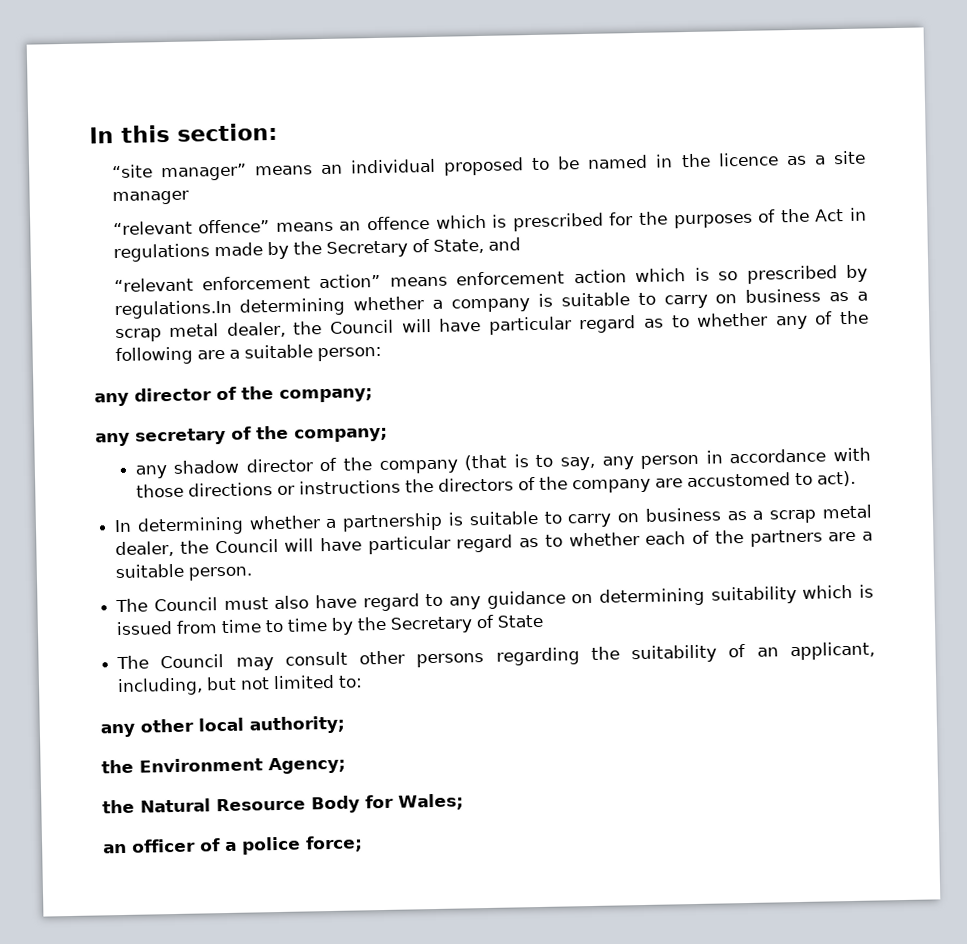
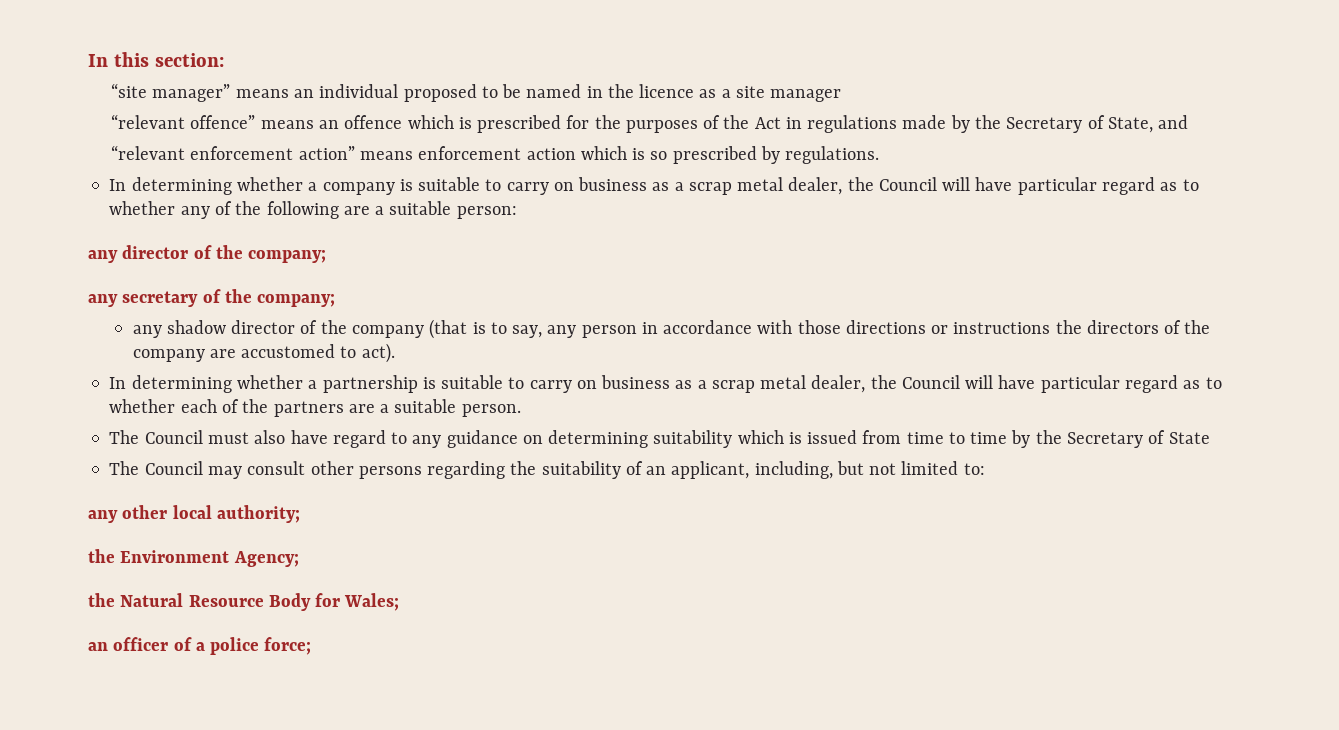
- “relevant enforcement action” means enforcement action which is so prescribed by regulations.In determining whether a company is suitable to carry on business as a scrap metal dealer, the Council will have particular regard as to whether any of the following are a suitable person:
+ “relevant enforcement action” means enforcement action which is so prescribed by regulations.
+ In determining whether a company is suitable to carry on business as a scrap metal dealer, the Council will have particular regard as to whether any of the following are a suitable person:

